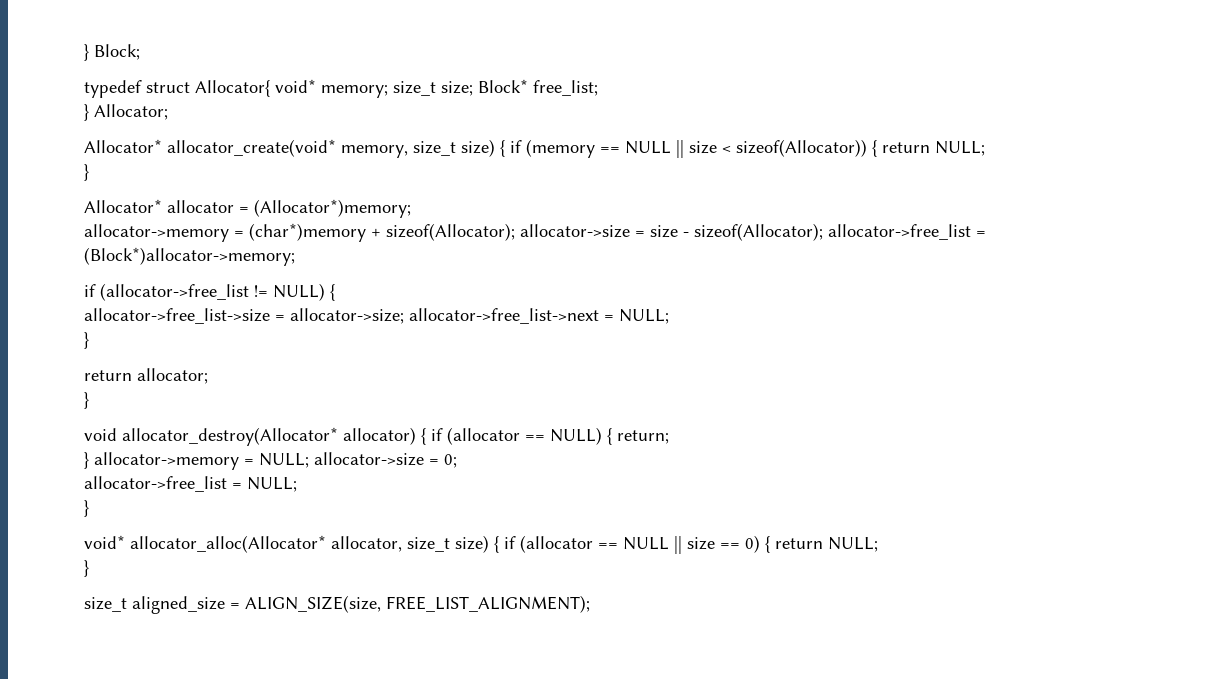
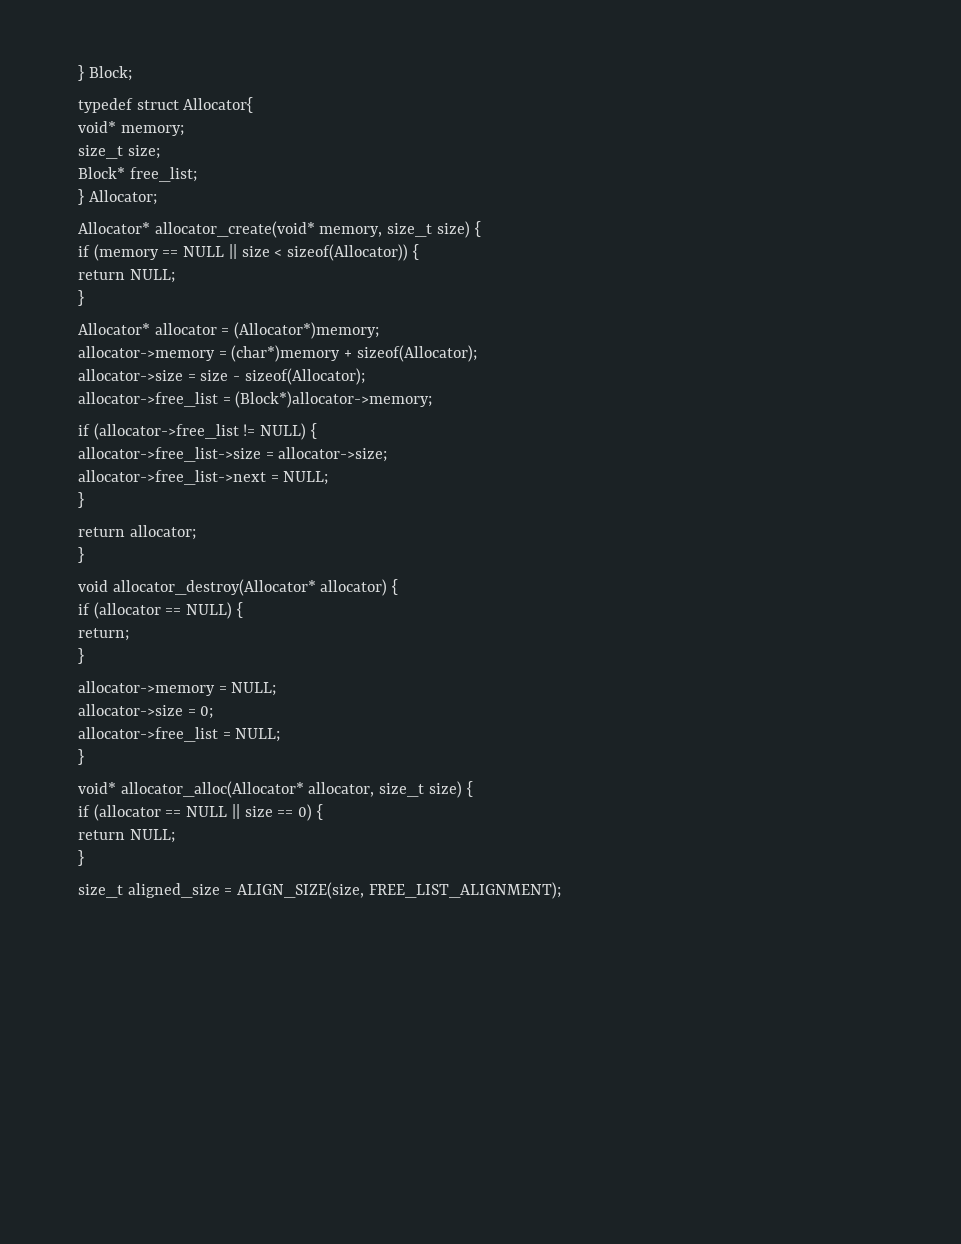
- typedef struct Allocator{ void* memory; size_t size; Block* free_list;
+ typedef struct Allocator{
+ void* memory;
+ size_t size;
+ Block* free_list;
- Allocator* allocator_create(void* memory, size_t size) { if (memory == NULL || size < sizeof(Allocator)) { return NULL;
+ Allocator* allocator_create(void* memory, size_t size) {
+ if (memory == NULL || size < sizeof(Allocator)) {
+ return NULL;
- allocator->memory = (char*)memory + sizeof(Allocator); allocator->size = size - sizeof(Allocator); allocator->free_list = (Block*)allocator->memory;
+ allocator->memory = (char*)memory + sizeof(Allocator);
+ allocator->size = size - sizeof(Allocator);
+ allocator->free_list = (Block*)allocator->memory;
- allocator->free_list->size = allocator->size; allocator->free_list->next = NULL;
+ allocator->free_list->size = allocator->size;
+ allocator->free_list->next = NULL;
- void allocator_destroy(Allocator* allocator) { if (allocator == NULL) { return;
- } allocator->memory = NULL; allocator->size = 0;
+ void allocator_destroy(Allocator* allocator) {
+ if (allocator == NULL) {
+ return;
+ }
+ allocator->memory = NULL;
+ allocator->size = 0;
- void* allocator_alloc(Allocator* allocator, size_t size) { if (allocator == NULL || size == 0) { return NULL;
+ void* allocator_alloc(Allocator* allocator, size_t size) {
+ if (allocator == NULL || size == 0) {
+ return NULL;

